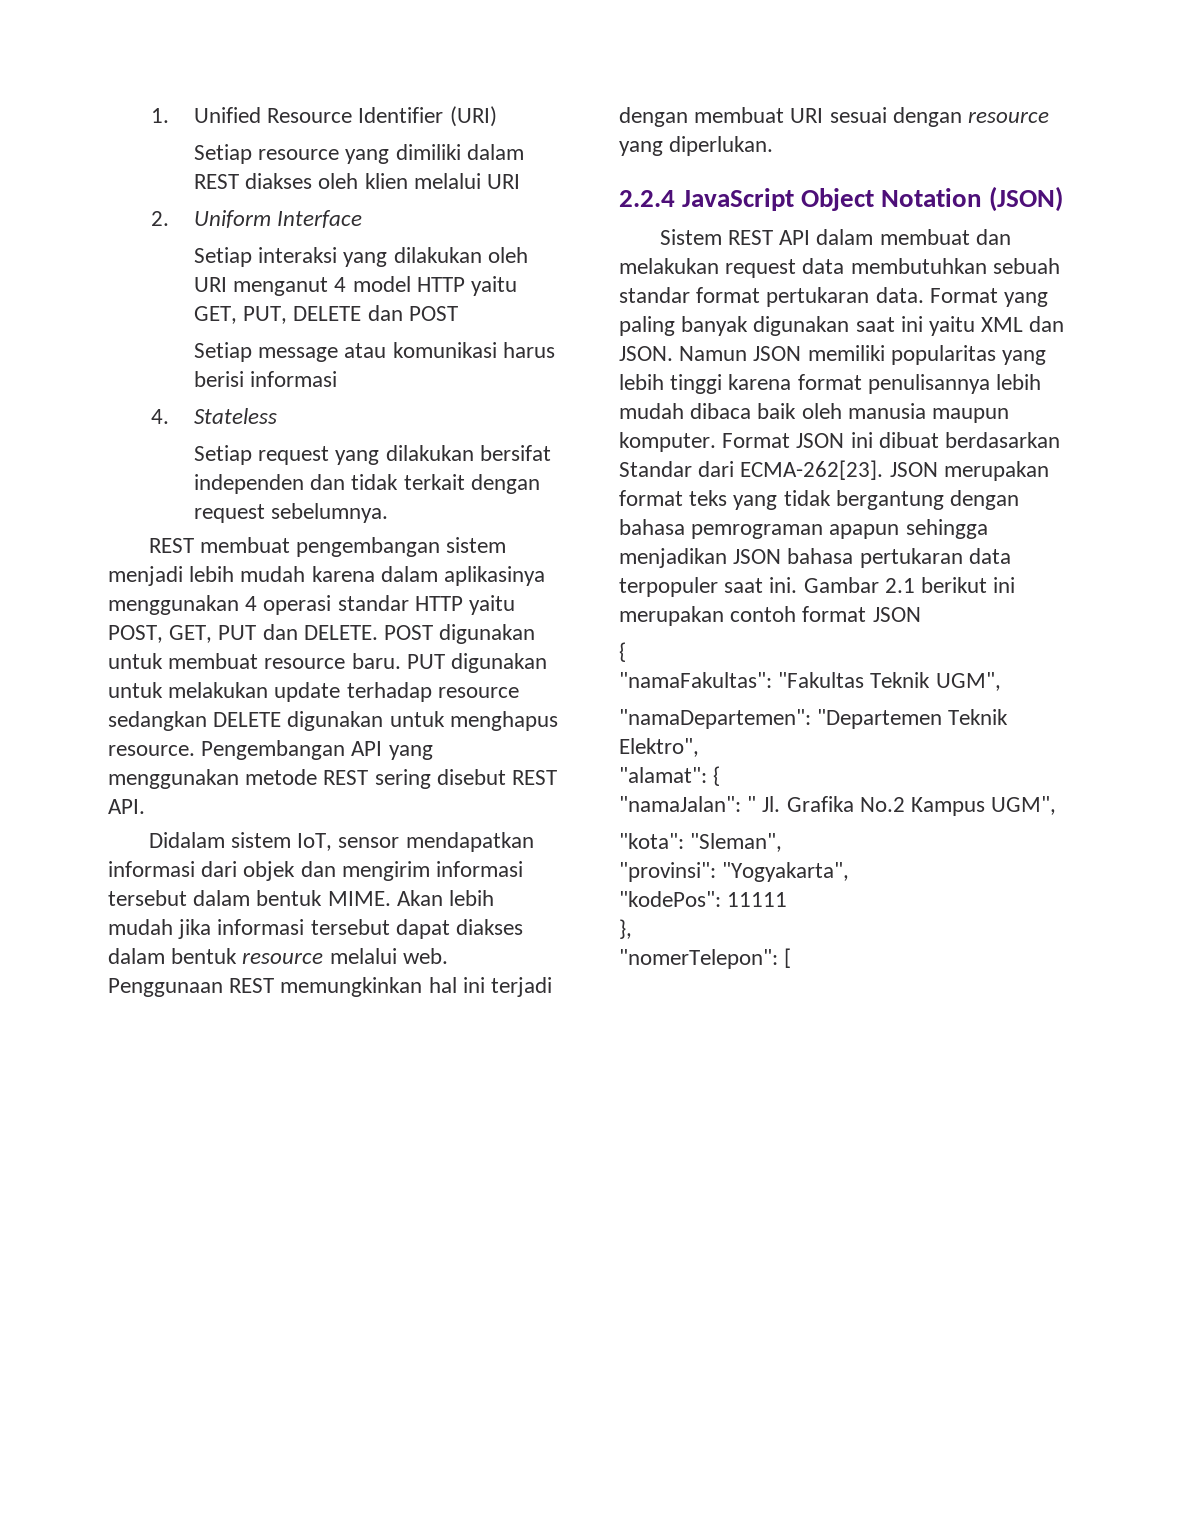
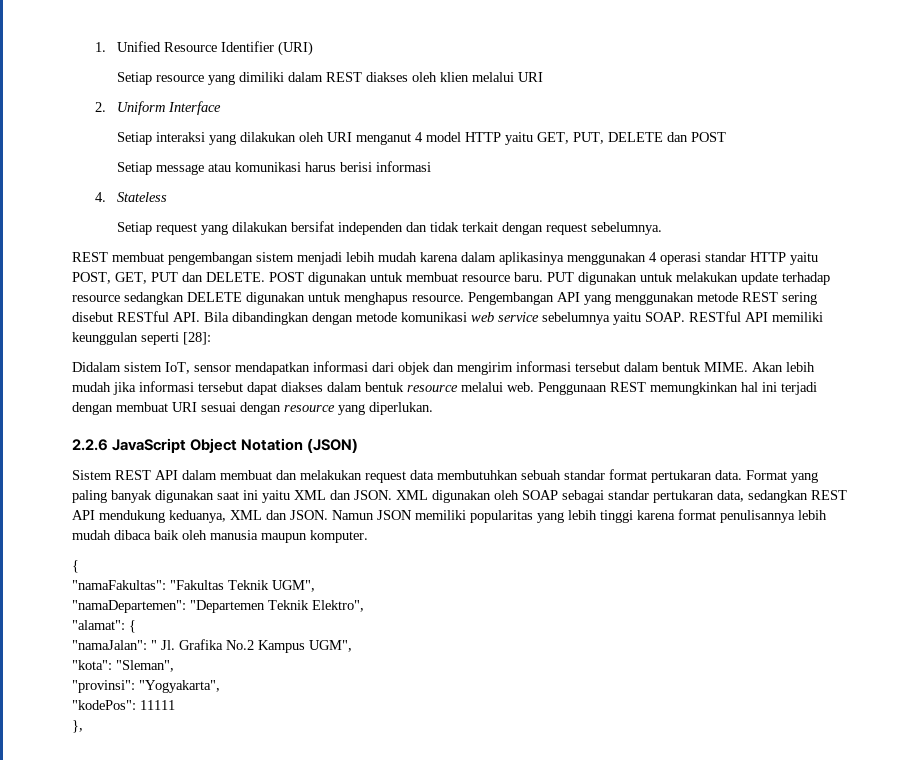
- Pengembangan API yang menggunakan metode REST sering disebut REST API.
+ Pengembangan API yang menggunakan metode REST sering disebut RESTful API. Bila dibandingkan dengan metode komunikasi web service sebelumnya yaitu SOAP. RESTful API memiliki keunggulan seperti [28]:
- 2.2.4 JavaScript Object Notation (JSON)
+ 2.2.6 JavaScript Object Notation (JSON)
+ XML digunakan oleh SOAP sebagai standar pertukaran data, sedangkan REST API mendukung keduanya, XML dan JSON.
- Format JSON ini dibuat berdasarkan Standar dari ECMA-262[23]. JSON merupakan format teks yang tidak bergantung dengan bahasa pemrograman apapun sehingga menjadikan JSON bahasa pertukaran data terpopuler saat ini. Gambar 2.1 berikut ini merupakan contoh format JSON
- "nomerTelepon": [

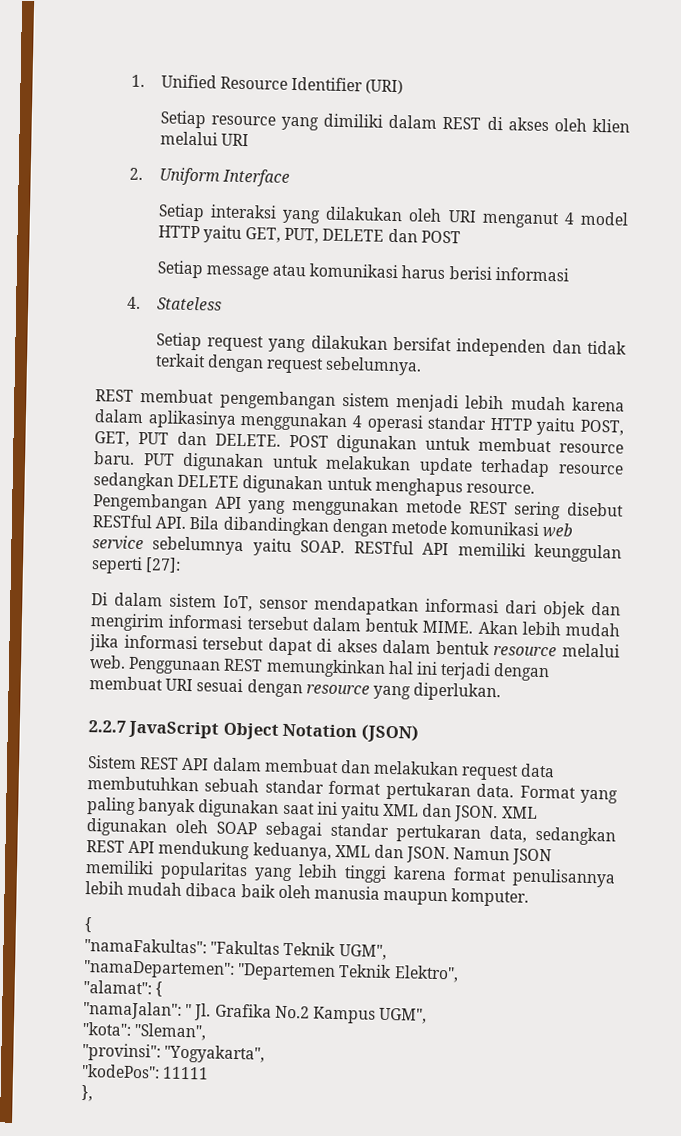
- Setiap resource yang dimiliki dalam REST diakses oleh klien melalui URI
+ Setiap resource yang dimiliki dalam REST di akses oleh klien melalui URI
- RESTful API memiliki keunggulan seperti [28]:
- Didalam sistem IoT, sensor mendapatkan informasi dari objek dan mengirim informasi tersebut dalam bentuk MIME.
+ RESTful API memiliki keunggulan seperti [27]:
+ Di dalam sistem IoT, sensor mendapatkan informasi dari objek dan mengirim informasi tersebut dalam bentuk MIME.
- Akan lebih mudah jika informasi tersebut dapat diakses dalam bentuk resource melalui web.
+ Akan lebih mudah jika informasi tersebut dapat di akses dalam bentuk resource melalui web.
- 2.2.6 JavaScript Object Notation (JSON)
+ 2.2.7 JavaScript Object Notation (JSON)

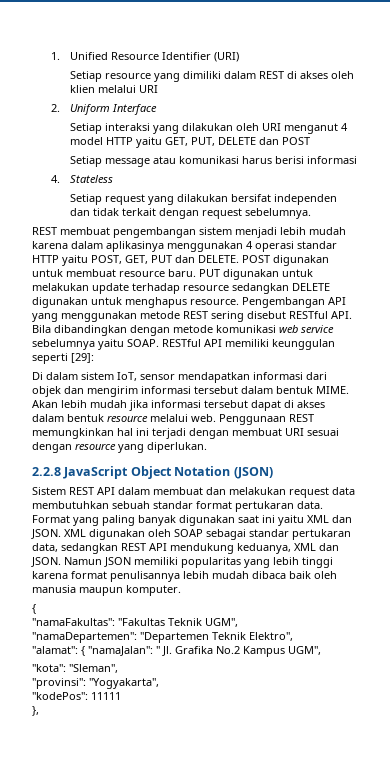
- RESTful API memiliki keunggulan seperti [27]:
+ RESTful API memiliki keunggulan seperti [29]:
- 2.2.7 JavaScript Object Notation (JSON)
+ 2.2.8 JavaScript Object Notation (JSON)
- "alamat": {
- "namaJalan": " Jl. Grafika No.2 Kampus UGM",
+ "alamat": { "namaJalan": " Jl. Grafika No.2 Kampus UGM",

